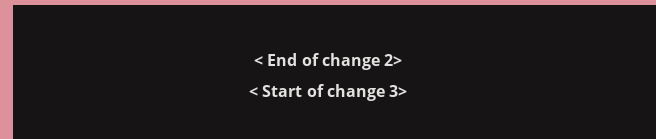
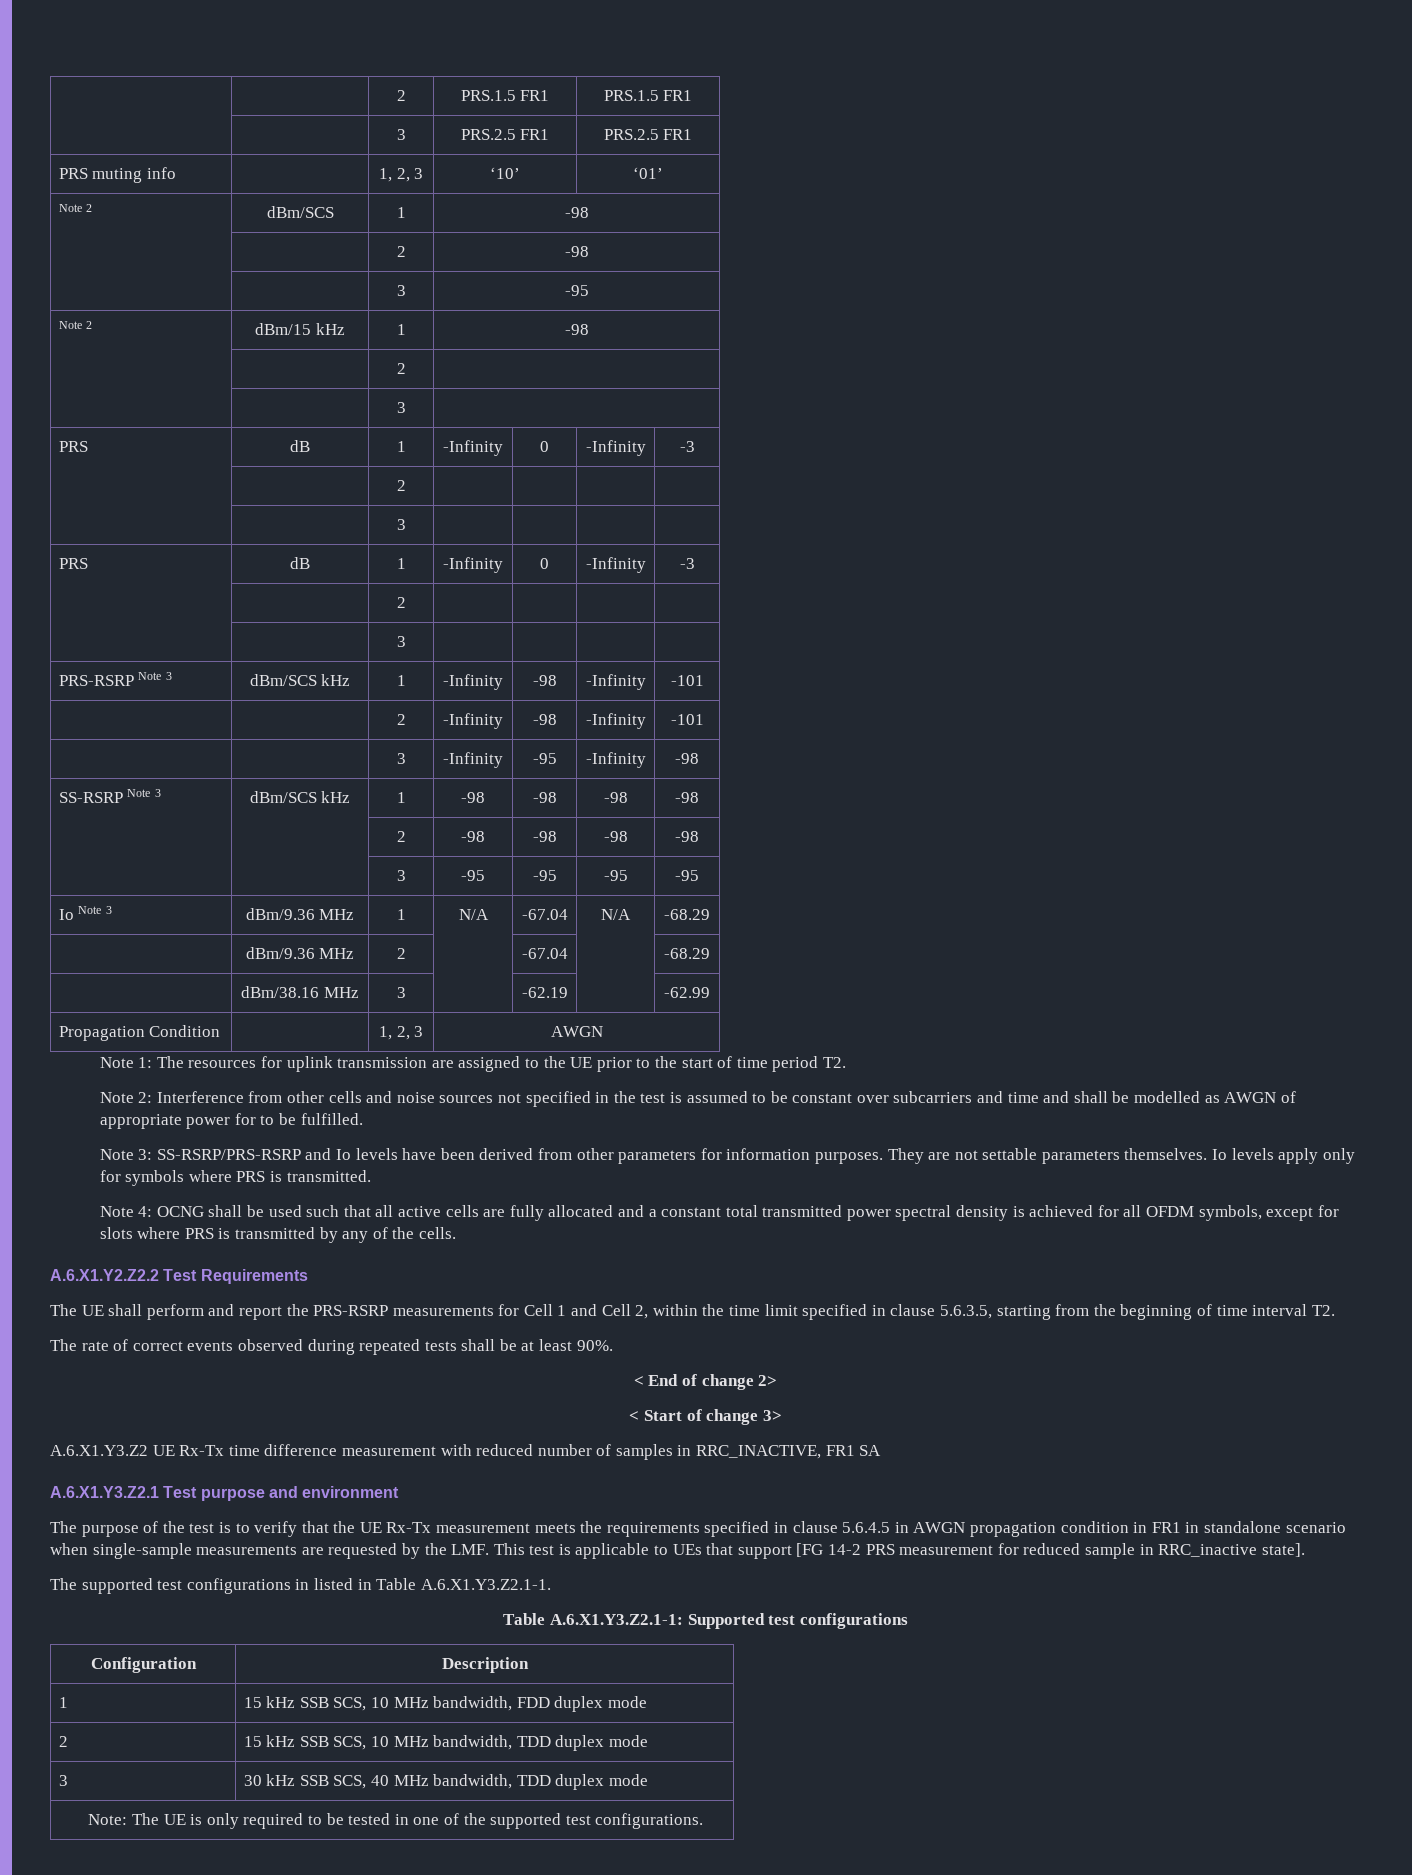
+ | | 2 | PRS.1.5 FR1 | PRS.1.5 FR1
+ | | 3 | PRS.2.5 FR1 | PRS.2.5 FR1
+ PRS muting info | | 1, 2, 3 | ‘10’ | ‘01’
+ Note 2 | dBm/SCS | 1 | -98
+ | | 2 | -98
+ | | 3 | -95
+ Note 2 | dBm/15 kHz | 1 | -98
+ | | 2 |
+ | | 3 |
+ PRS | dB | 1 | -Infinity | 0 | -Infinity | -3
+ | | 2 | | | |
+ | | 3 | | | |
+ PRS | dB | 1 | -Infinity | 0 | -Infinity | -3
+ | | 2 | | | |
+ | | 3 | | | |
+ PRS-RSRP Note 3 | dBm/SCS kHz | 1 | -Infinity | -98 | -Infinity | -101
+ | | 2 | -Infinity | -98 | -Infinity | -101
+ | | 3 | -Infinity | -95 | -Infinity | -98
+ SS-RSRP Note 3 | dBm/SCS kHz | 1 | -98 | -98 | -98 | -98
+ | | 2 | -98 | -98 | -98 | -98
+ | | 3 | -95 | -95 | -95 | -95
+ Io Note 3 | dBm/9.36 MHz | 1 | N/A | -67.04 | N/A | -68.29
+ | dBm/9.36 MHz | 2 | | -67.04 | | -68.29
+ | dBm/38.16 MHz | 3 | | -62.19 | | -62.99
+ Propagation Condition | | 1, 2, 3 | AWGN
+ Note 1: The resources for uplink transmission are assigned to the UE prior to the start of time period T2.
+ Note 2: Interference from other cells and noise sources not specified in the test is assumed to be constant over subcarriers and time and shall be modelled as AWGN of appropriate power for to be fulfilled.
+ Note 3: SS-RSRP/PRS-RSRP and Io levels have been derived from other parameters for information purposes. They are not settable parameters themselves. Io levels apply only for symbols where PRS is transmitted.
+ Note 4: OCNG shall be used such that all active cells are fully allocated and a constant total transmitted power spectral density is achieved for all OFDM symbols, except for slots where PRS is transmitted by any of the cells.
+ A.6.X1.Y2.Z2.2 Test Requirements
+ The UE shall perform and report the PRS-RSRP measurements for Cell 1 and Cell 2, within the time limit specified in clause 5.6.3.5, starting from the beginning of time interval T2.
+ The rate of correct events observed during repeated tests shall be at least 90%.
+ A.6.X1.Y3.Z2 UE Rx-Tx time difference measurement with reduced number of samples in RRC_INACTIVE, FR1 SA
+ A.6.X1.Y3.Z2.1 Test purpose and environment
+ The purpose of the test is to verify that the UE Rx-Tx measurement meets the requirements specified in clause 5.6.4.5 in AWGN propagation condition in FR1 in standalone scenario when single-sample measurements are requested by the LMF. This test is applicable to UEs that support [FG 14-2 PRS measurement for reduced sample in RRC_inactive state].
+ The supported test configurations in listed in Table A.6.X1.Y3.Z2.1-1.
+ Table A.6.X1.Y3.Z2.1-1: Supported test configurations
+ Configuration | Description
+ 1 | 15 kHz SSB SCS, 10 MHz bandwidth, FDD duplex mode
+ 2 | 15 kHz SSB SCS, 10 MHz bandwidth, TDD duplex mode
+ 3 | 30 kHz SSB SCS, 40 MHz bandwidth, TDD duplex mode
+ Note: The UE is only required to be tested in one of the supported test configurations.

